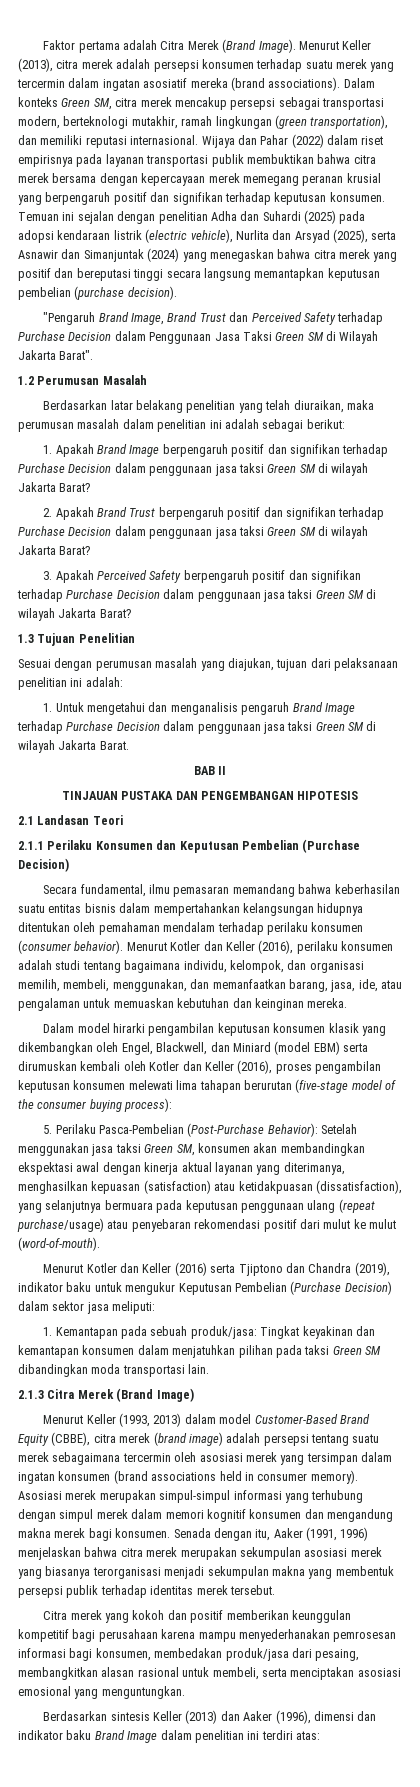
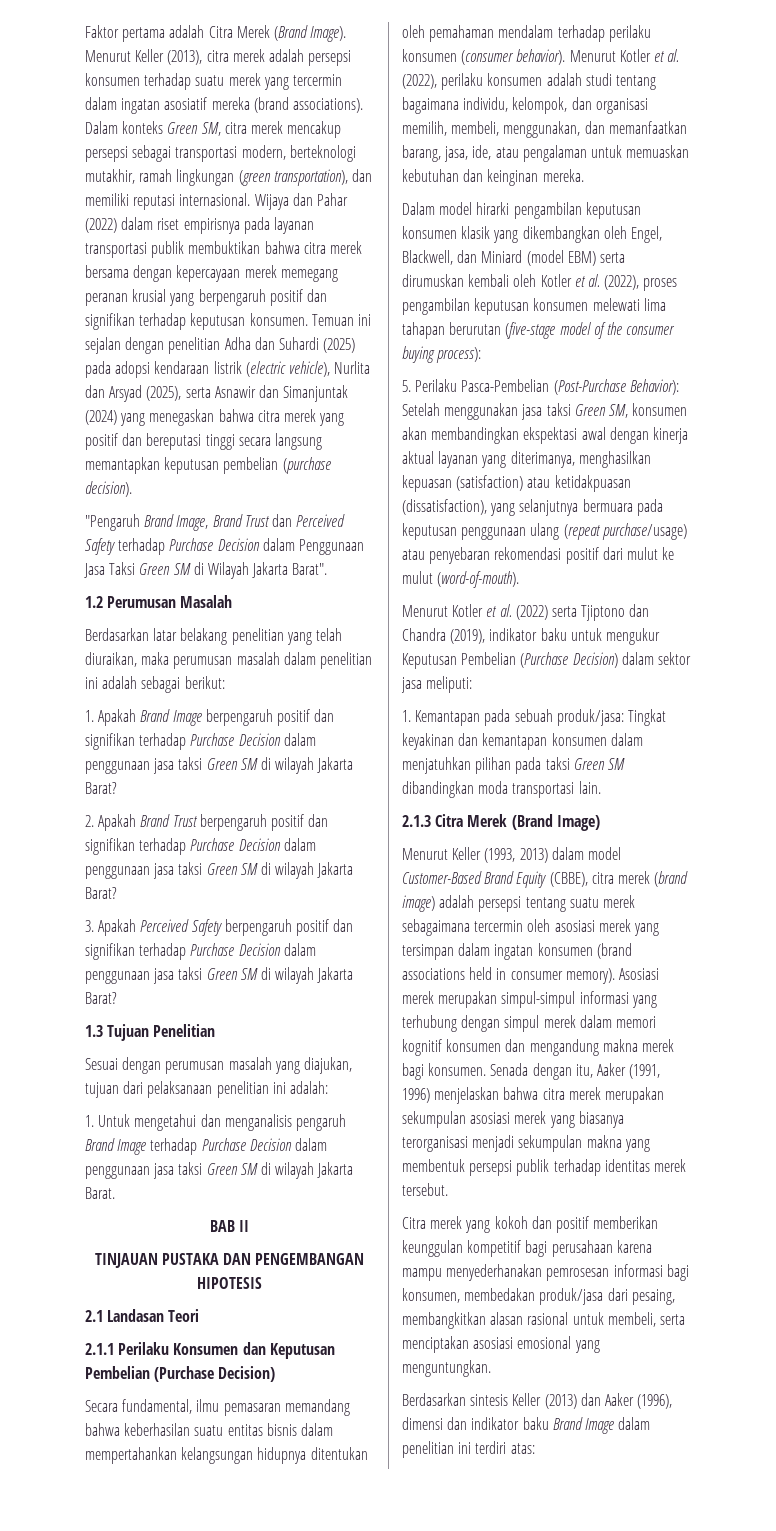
- Menurut Kotler dan Keller (2016), perilaku konsumen adalah studi tentang bagaimana individu, kelompok, dan organisasi memilih, membeli, menggunakan, dan memanfaatkan barang, jasa, ide, atau pengalaman untuk memuaskan kebutuhan dan keinginan mereka.
+ Menurut Kotler et al. (2022), perilaku konsumen adalah studi tentang bagaimana individu, kelompok, dan organisasi memilih, membeli, menggunakan, dan memanfaatkan barang, jasa, ide, atau pengalaman untuk memuaskan kebutuhan dan keinginan mereka.
- Dalam model hirarki pengambilan keputusan konsumen klasik yang dikembangkan oleh Engel, Blackwell, dan Miniard (model EBM) serta dirumuskan kembali oleh Kotler dan Keller (2016), proses pengambilan keputusan konsumen melewati lima tahapan berurutan (five-stage model of the consumer buying process):
+ Dalam model hirarki pengambilan keputusan konsumen klasik yang dikembangkan oleh Engel, Blackwell, dan Miniard (model EBM) serta dirumuskan kembali oleh Kotler et al. (2022), proses pengambilan keputusan konsumen melewati lima tahapan berurutan (five-stage model of the consumer buying process):
- Menurut Kotler dan Keller (2016) serta Tjiptono dan Chandra (2019), indikator baku untuk mengukur Keputusan Pembelian (Purchase Decision) dalam sektor jasa meliputi:
+ Menurut Kotler et al. (2022) serta Tjiptono dan Chandra (2019), indikator baku untuk mengukur Keputusan Pembelian (Purchase Decision) dalam sektor jasa meliputi:

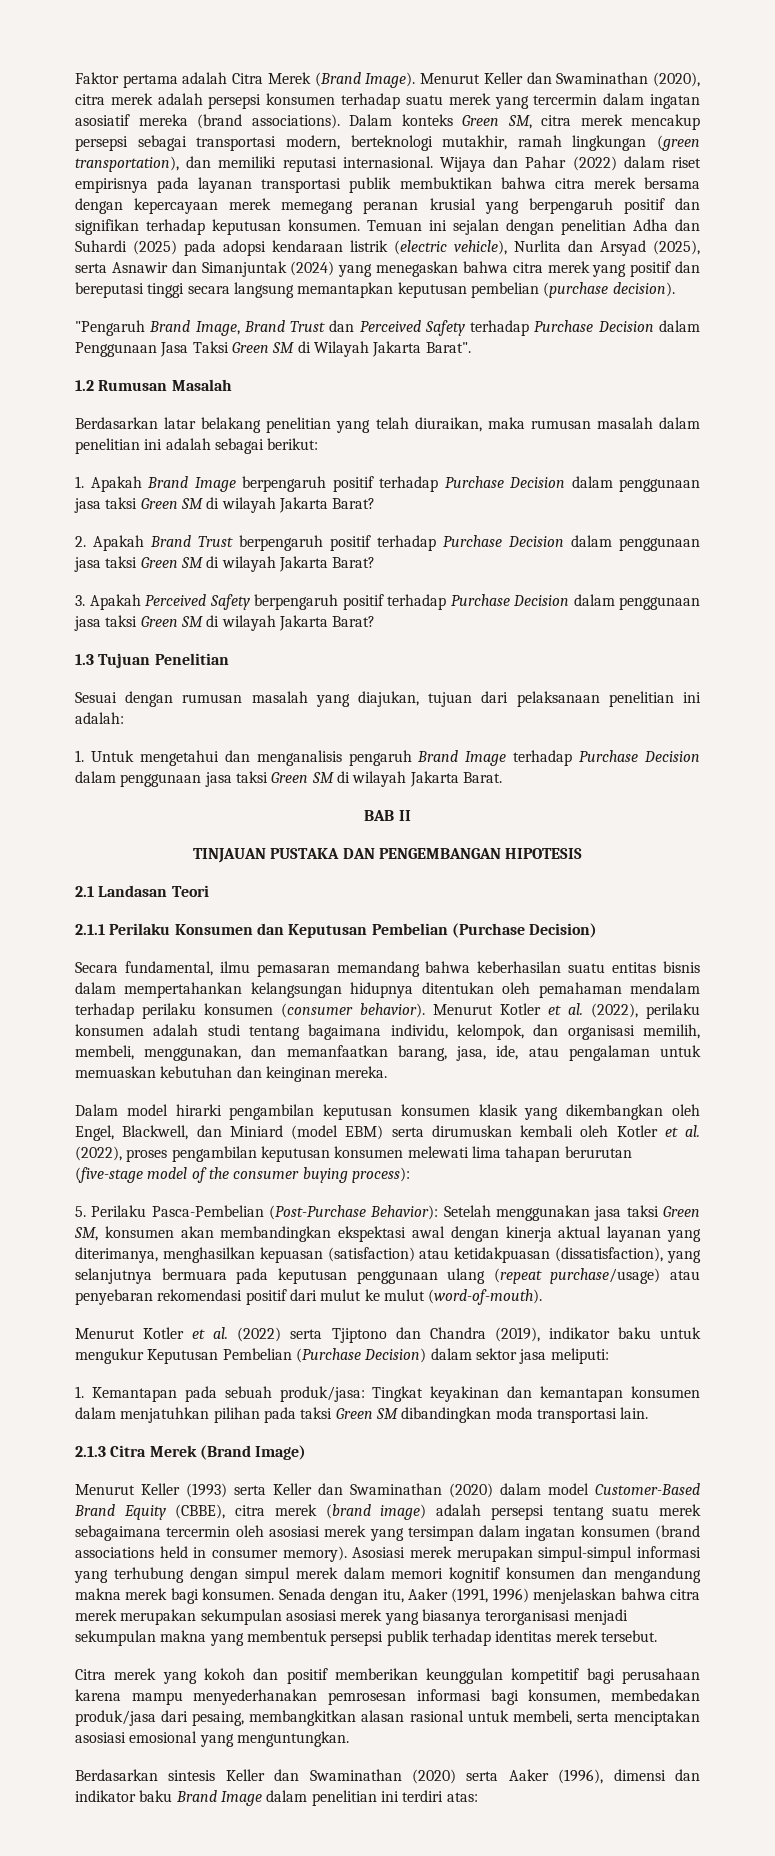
- Menurut Keller (2013), citra merek adalah persepsi konsumen terhadap suatu merek yang tercermin dalam ingatan asosiatif mereka (brand associations).
+ Menurut Keller dan Swaminathan (2020), citra merek adalah persepsi konsumen terhadap suatu merek yang tercermin dalam ingatan asosiatif mereka (brand associations).
- 1.2 Perumusan Masalah
+ 1.2 Rumusan Masalah
- Berdasarkan latar belakang penelitian yang telah diuraikan, maka perumusan masalah dalam penelitian ini adalah sebagai berikut:
+ Berdasarkan latar belakang penelitian yang telah diuraikan, maka rumusan masalah dalam penelitian ini adalah sebagai berikut:
- 1. Apakah Brand Image berpengaruh positif dan signifikan terhadap Purchase Decision dalam penggunaan jasa taksi Green SM di wilayah Jakarta Barat?
+ 1. Apakah Brand Image berpengaruh positif terhadap Purchase Decision dalam penggunaan jasa taksi Green SM di wilayah Jakarta Barat?
- 2. Apakah Brand Trust berpengaruh positif dan signifikan terhadap Purchase Decision dalam penggunaan jasa taksi Green SM di wilayah Jakarta Barat?
+ 2. Apakah Brand Trust berpengaruh positif terhadap Purchase Decision dalam penggunaan jasa taksi Green SM di wilayah Jakarta Barat?
- 3. Apakah Perceived Safety berpengaruh positif dan signifikan terhadap Purchase Decision dalam penggunaan jasa taksi Green SM di wilayah Jakarta Barat?
+ 3. Apakah Perceived Safety berpengaruh positif terhadap Purchase Decision dalam penggunaan jasa taksi Green SM di wilayah Jakarta Barat?
- Sesuai dengan perumusan masalah yang diajukan, tujuan dari pelaksanaan penelitian ini adalah:
+ Sesuai dengan rumusan masalah yang diajukan, tujuan dari pelaksanaan penelitian ini adalah:
- Menurut Keller (1993, 2013) dalam model Customer-Based Brand Equity (CBBE), citra merek (brand image) adalah persepsi tentang suatu merek sebagaimana tercermin oleh asosiasi merek yang tersimpan dalam ingatan konsumen (brand associations held in consumer memory).
+ Menurut Keller (1993) serta Keller dan Swaminathan (2020) dalam model Customer-Based Brand Equity (CBBE), citra merek (brand image) adalah persepsi tentang suatu merek sebagaimana tercermin oleh asosiasi merek yang tersimpan dalam ingatan konsumen (brand associations held in consumer memory).
- Berdasarkan sintesis Keller (2013) dan Aaker (1996), dimensi dan indikator baku Brand Image dalam penelitian ini terdiri atas:
+ Berdasarkan sintesis Keller dan Swaminathan (2020) serta Aaker (1996), dimensi dan indikator baku Brand Image dalam penelitian ini terdiri atas:

